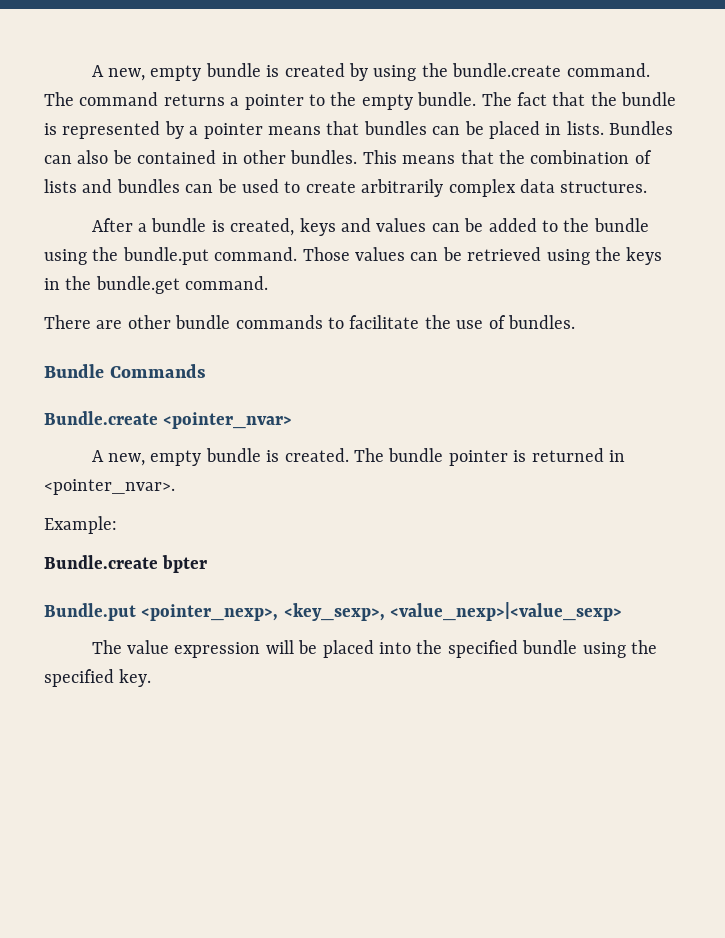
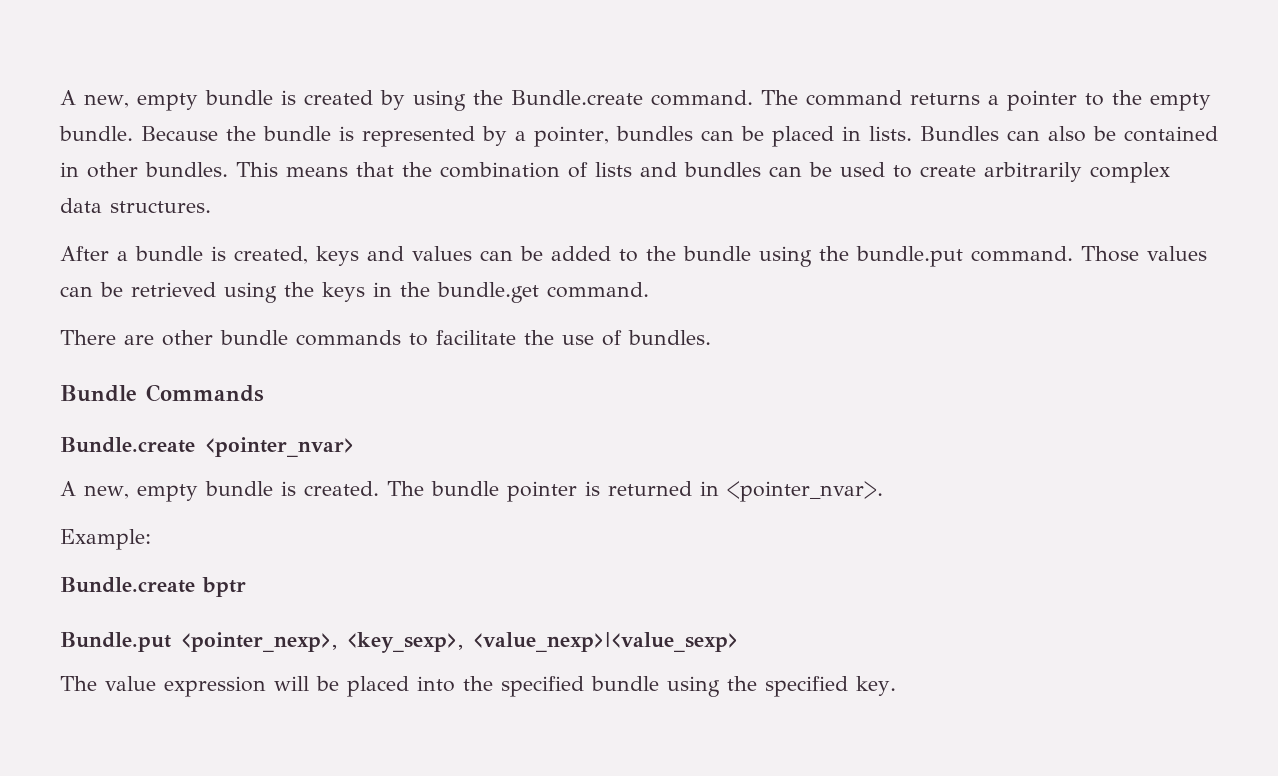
- A new, empty bundle is created by using the bundle.create command.
+ A new, empty bundle is created by using the Bundle.create command.
- The fact that the bundle is represented by a pointer means that bundles can be placed in lists.
+ Because the bundle is represented by a pointer, bundles can be placed in lists.
- Bundle.create bpter
+ Bundle.create bptr

